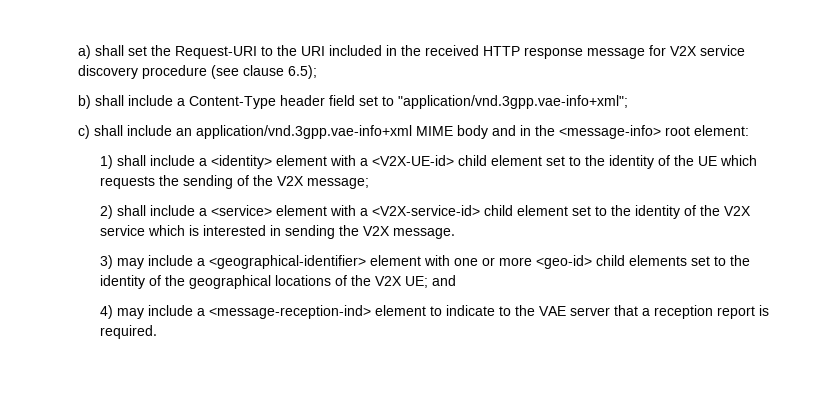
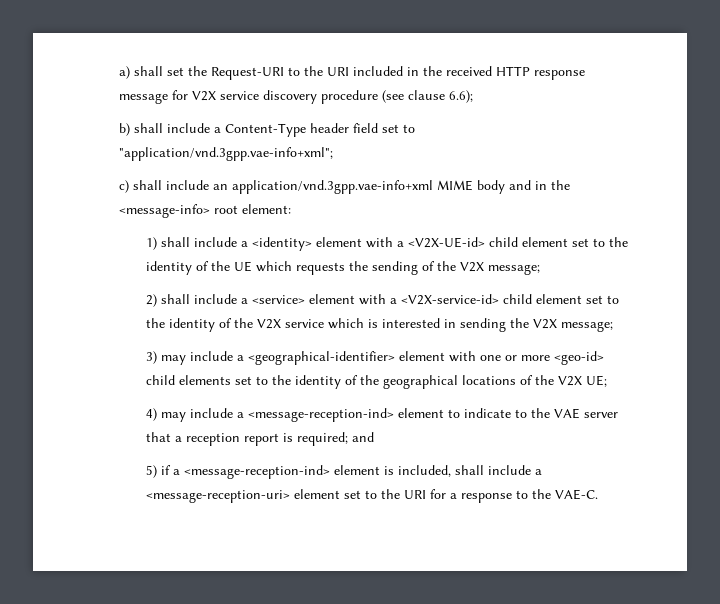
- a) shall set the Request-URI to the URI included in the received HTTP response message for V2X service discovery procedure (see clause 6.5);
+ a) shall set the Request-URI to the URI included in the received HTTP response message for V2X service discovery procedure (see clause 6.6);
- 2) shall include a <service> element with a <V2X-service-id> child element set to the identity of the V2X service which is interested in sending the V2X message.
+ 2) shall include a <service> element with a <V2X-service-id> child element set to the identity of the V2X service which is interested in sending the V2X message;
- 3) may include a <geographical-identifier> element with one or more <geo-id> child elements set to the identity of the geographical locations of the V2X UE; and
+ 3) may include a <geographical-identifier> element with one or more <geo-id> child elements set to the identity of the geographical locations of the V2X UE;
- 4) may include a <message-reception-ind> element to indicate to the VAE server that a reception report is required.
+ 4) may include a <message-reception-ind> element to indicate to the VAE server that a reception report is required; and
+ 5) if a <message-reception-ind> element is included, shall include a <message-reception-uri> element set to the URI for a response to the VAE-C.

